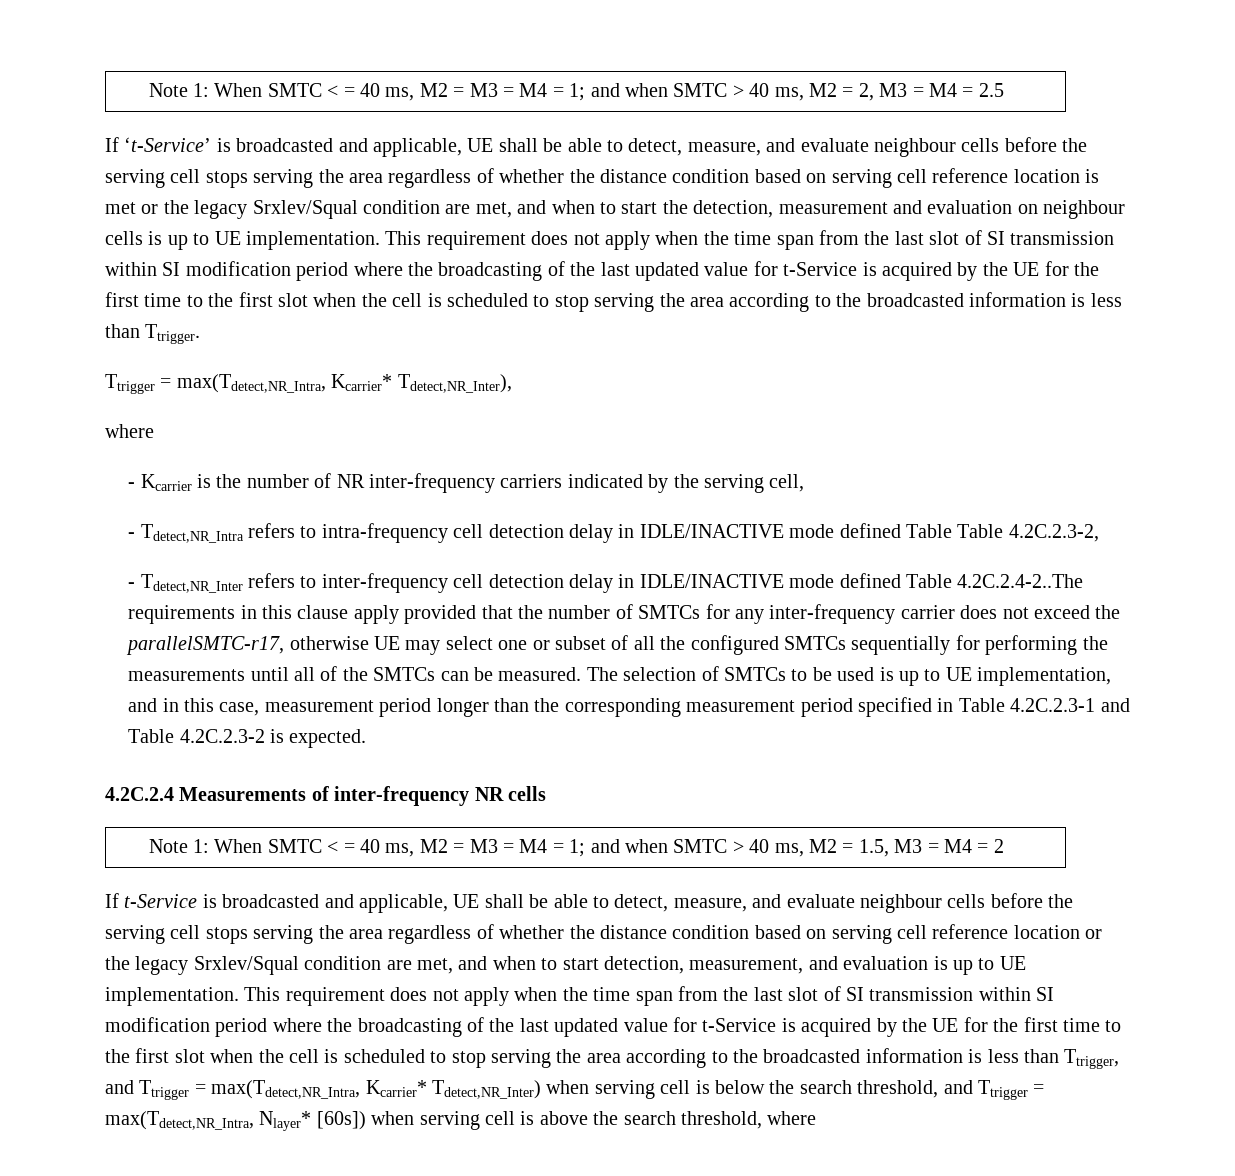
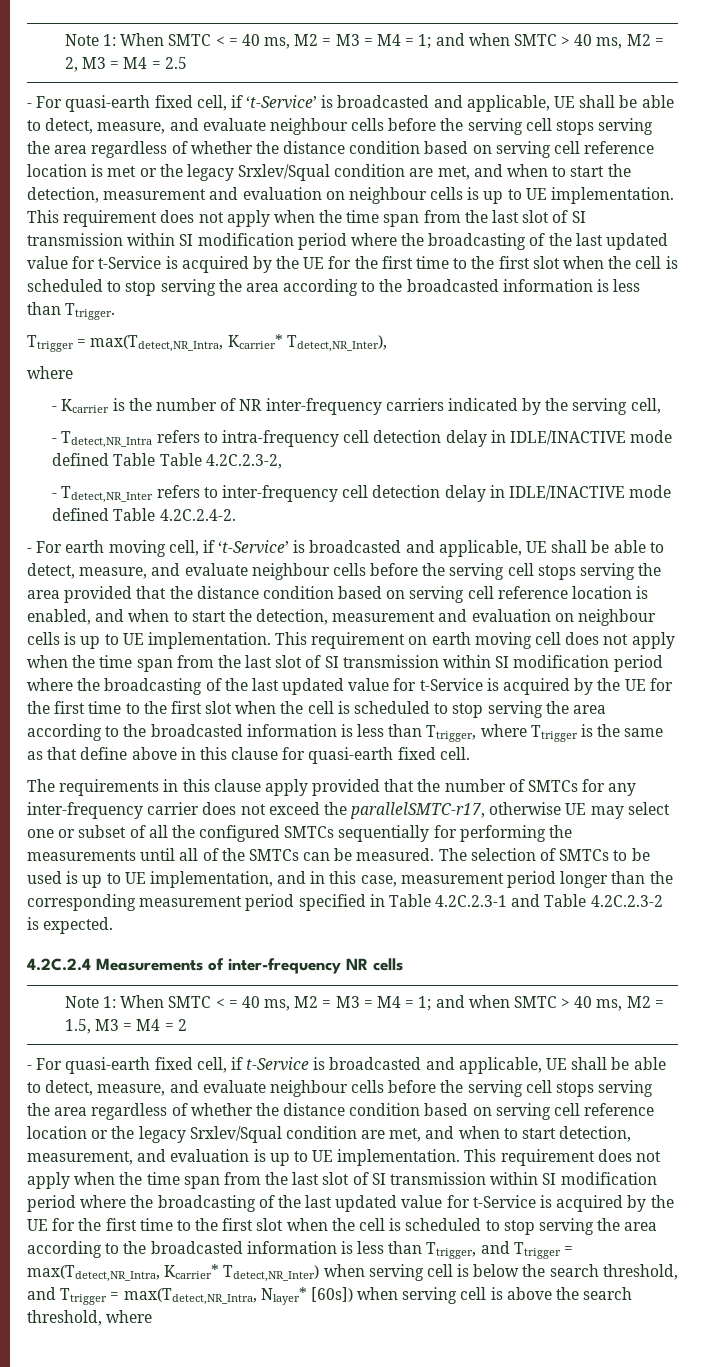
- If ‘t-Service’ is broadcasted and applicable, UE shall be able to detect, measure, and evaluate neighbour cells before the serving cell stops serving the area regardless of whether the distance condition based on serving cell reference location is met or the legacy Srxlev/Squal condition are met, and when to start the detection, measurement and evaluation on neighbour cells is up to UE implementation.
+ - For quasi-earth fixed cell, if ‘t-Service’ is broadcasted and applicable, UE shall be able to detect, measure, and evaluate neighbour cells before the serving cell stops serving the area regardless of whether the distance condition based on serving cell reference location is met or the legacy Srxlev/Squal condition are met, and when to start the detection, measurement and evaluation on neighbour cells is up to UE implementation.
- - Tdetect,NR_Inter refers to inter-frequency cell detection delay in IDLE/INACTIVE mode defined Table 4.2C.2.4-2..The requirements in this clause apply provided that the number of SMTCs for any inter-frequency carrier does not exceed the parallelSMTC-r17, otherwise UE may select one or subset of all the configured SMTCs sequentially for performing the measurements until all of the SMTCs can be measured.
+ - Tdetect,NR_Inter refers to inter-frequency cell detection delay in IDLE/INACTIVE mode defined Table 4.2C.2.4-2.
+ - For earth moving cell, if ‘t-Service’ is broadcasted and applicable, UE shall be able to detect, measure, and evaluate neighbour cells before the serving cell stops serving the area provided that the distance condition based on serving cell reference location is enabled, and when to start the detection, measurement and evaluation on neighbour cells is up to UE implementation. This requirement on earth moving cell does not apply when the time span from the last slot of SI transmission within SI modification period where the broadcasting of the last updated value for t-Service is acquired by the UE for the first time to the first slot when the cell is scheduled to stop serving the area according to the broadcasted information is less than Ttrigger, where Ttrigger is the same as that define above in this clause for quasi-earth fixed cell.
+ The requirements in this clause apply provided that the number of SMTCs for any inter-frequency carrier does not exceed the parallelSMTC-r17, otherwise UE may select one or subset of all the configured SMTCs sequentially for performing the measurements until all of the SMTCs can be measured.
- If t-Service is broadcasted and applicable, UE shall be able to detect, measure, and evaluate neighbour cells before the serving cell stops serving the area regardless of whether the distance condition based on serving cell reference location or the legacy Srxlev/Squal condition are met, and when to start detection, measurement, and evaluation is up to UE implementation.
+ - For quasi-earth fixed cell, if t-Service is broadcasted and applicable, UE shall be able to detect, measure, and evaluate neighbour cells before the serving cell stops serving the area regardless of whether the distance condition based on serving cell reference location or the legacy Srxlev/Squal condition are met, and when to start detection, measurement, and evaluation is up to UE implementation.

